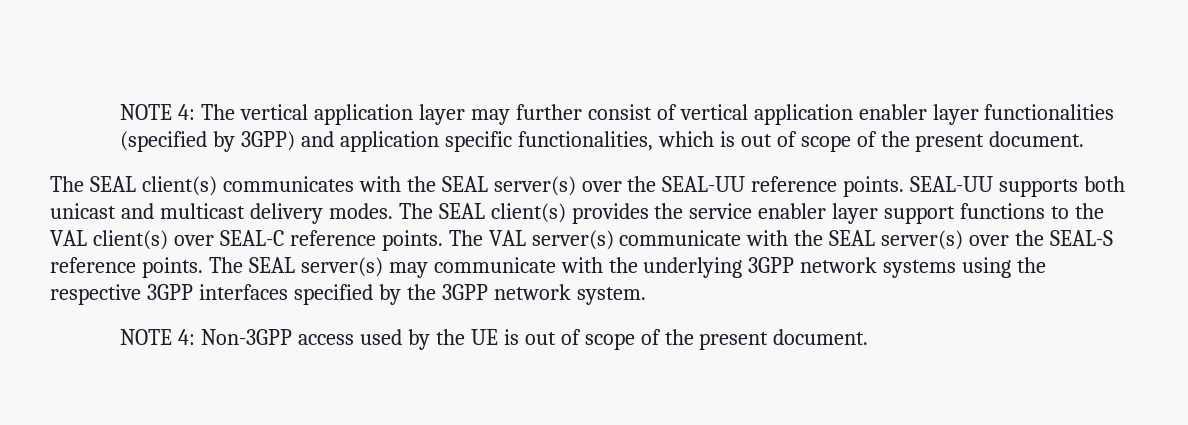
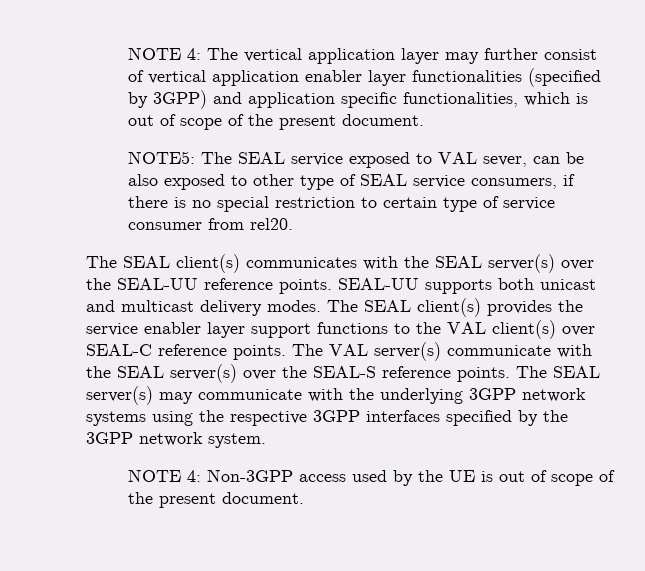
+ NOTE5: The SEAL service exposed to VAL sever, can be also exposed to other type of SEAL service consumers, if there is no special restriction to certain type of service consumer from rel20.

